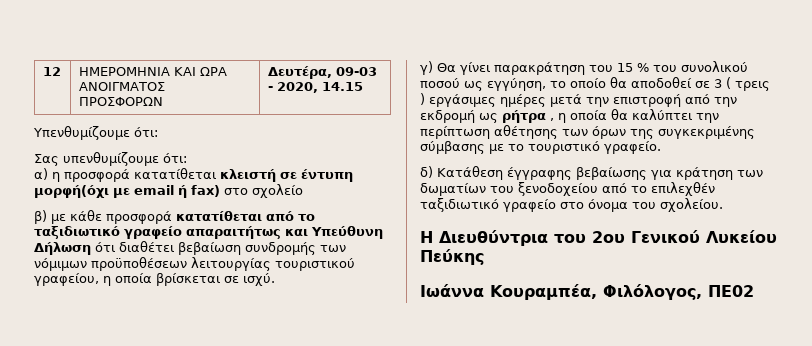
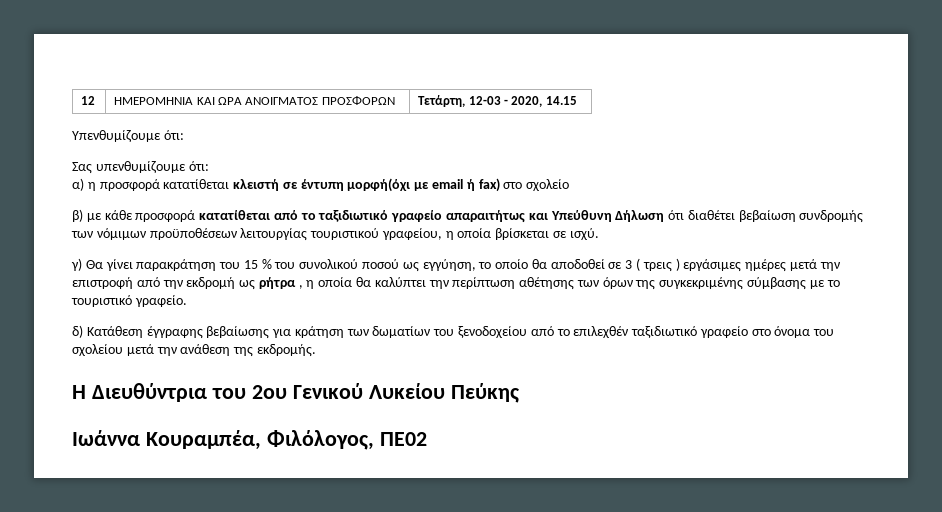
- 12 | ΗΜΕΡΟΜΗΝΙΑ ΚΑΙ ΩΡΑ ΑΝΟΙΓΜΑΤΟΣ ΠΡΟΣΦΟΡΩΝ | Δευτέρα, 09-03 - 2020, 14.15
+ 12 | ΗΜΕΡΟΜΗΝΙΑ ΚΑΙ ΩΡΑ ΑΝΟΙΓΜΑΤΟΣ ΠΡΟΣΦΟΡΩΝ | Τετάρτη, 12-03 - 2020, 14.15
- δ) Κατάθεση έγγραφης βεβαίωσης για κράτηση των δωματίων του ξενοδοχείου από το επιλεχθέν ταξιδιωτικό γραφείο στο όνομα του σχολείου.
+ δ) Κατάθεση έγγραφης βεβαίωσης για κράτηση των δωματίων του ξενοδοχείου από το επιλεχθέν ταξιδιωτικό γραφείο στο όνομα του σχολείου μετά την ανάθεση της εκδρομής.

